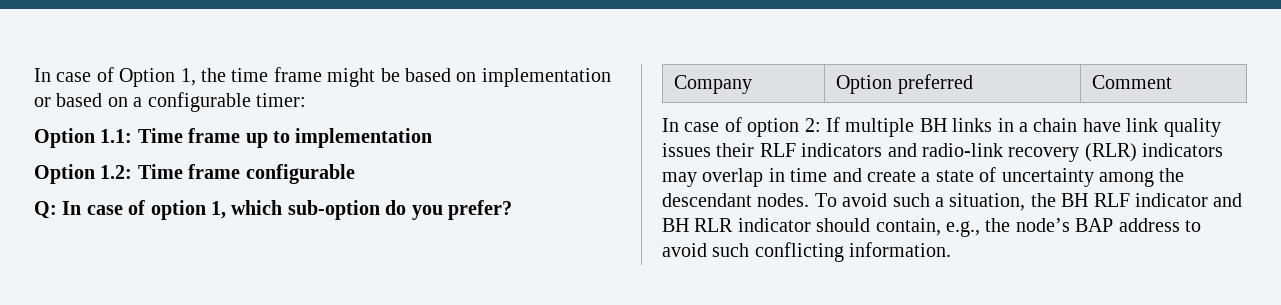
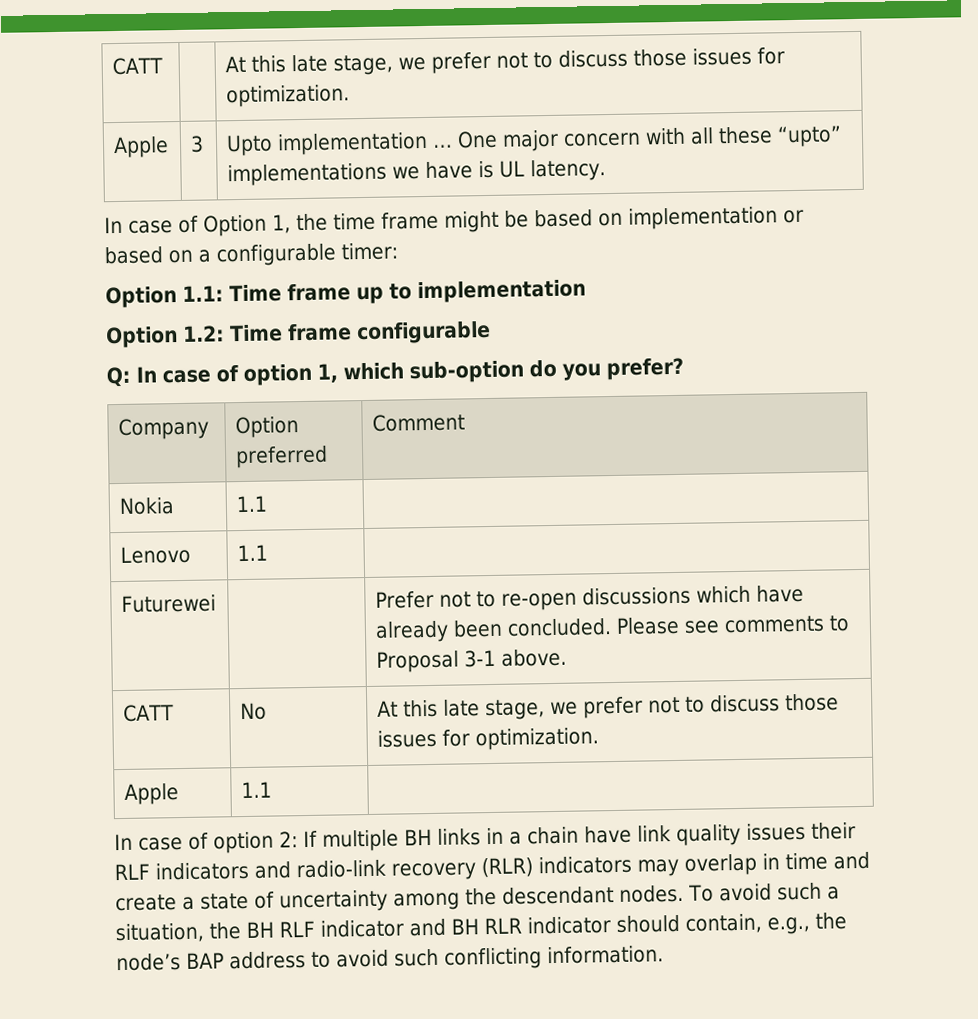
+ CATT | | At this late stage, we prefer not to discuss those issues for optimization.
+ Apple | 3 | Upto implementation … One major concern with all these “upto” implementations we have is UL latency.
+ Nokia | 1.1 |
+ Lenovo | 1.1 |
+ Futurewei | | Prefer not to re-open discussions which have already been concluded. Please see comments to Proposal 3-1 above.
+ CATT | No | At this late stage, we prefer not to discuss those issues for optimization.
+ Apple | 1.1 |

